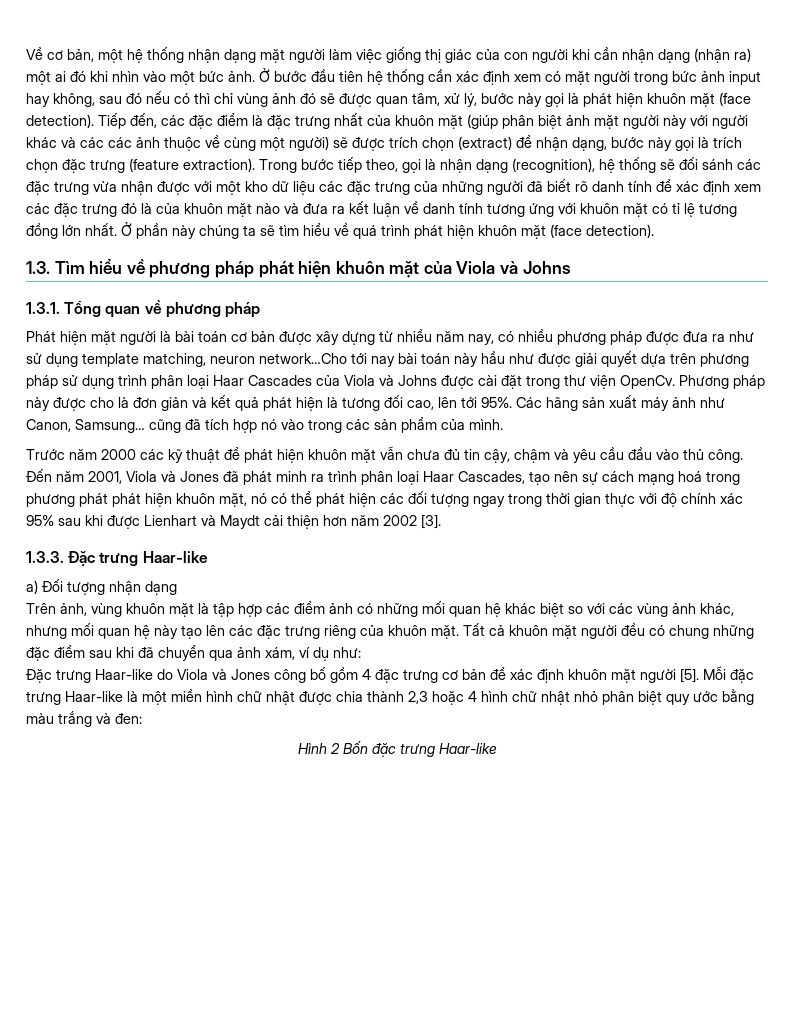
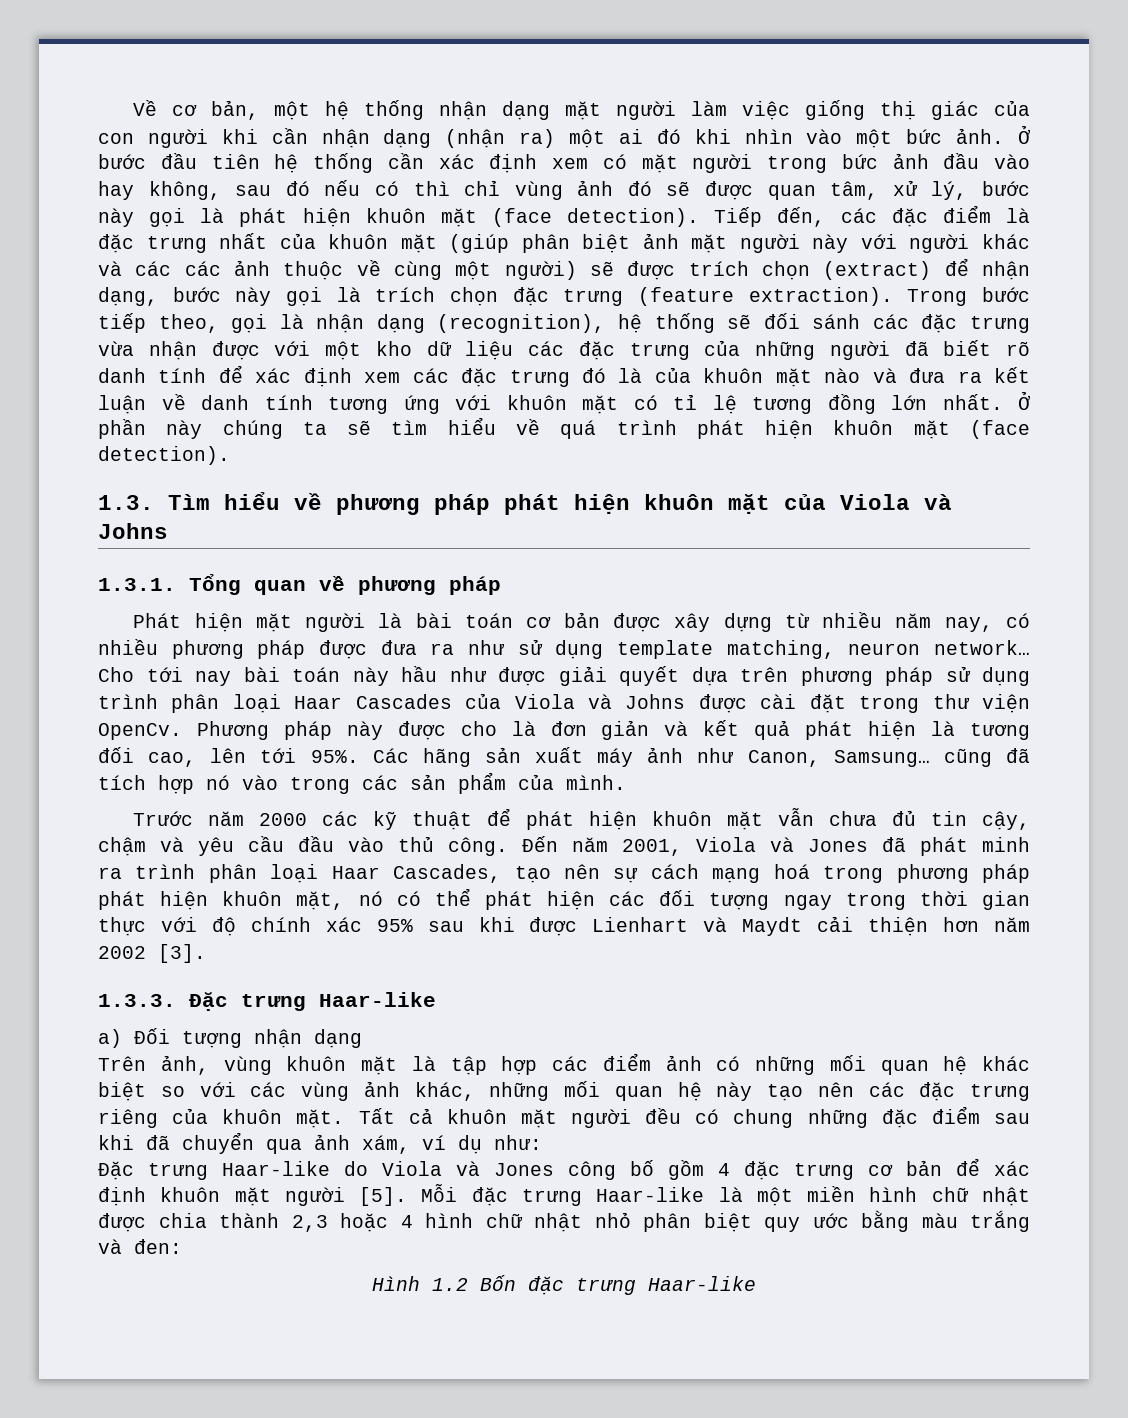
- Ở bước đầu tiên hệ thống cần xác định xem có mặt người trong bức ảnh input hay không, sau đó nếu có thì chỉ vùng ảnh đó sẽ được quan tâm, xử lý, bước này gọi là phát hiện khuôn mặt (face detection).
+ Ở bước đầu tiên hệ thống cần xác định xem có mặt người trong bức ảnh đầu vào hay không, sau đó nếu có thì chỉ vùng ảnh đó sẽ được quan tâm, xử lý, bước này gọi là phát hiện khuôn mặt (face detection).
- Phát hiện mặt người là bài toán cơ bản được xây dựng từ nhiều năm nay, có nhiều phương pháp được đưa ra như sử dụng template matching, neuron network…Cho tới nay bài toán này hầu như được giải quyết dựa trên phương pháp sử dụng trình phân loại Haar Cascades của Viola và Johns được cài đặt trong thư viện OpenCv.
+ Phát hiện mặt người là bài toán cơ bản được xây dựng từ nhiều năm nay, có nhiều phương pháp được đưa ra như sử dụng template matching, neuron network… Cho tới nay bài toán này hầu như được giải quyết dựa trên phương pháp sử dụng trình phân loại Haar Cascades của Viola và Johns được cài đặt trong thư viện OpenCv.
- Đến năm 2001, Viola và Jones đã phát minh ra trình phân loại Haar Cascades, tạo nên sự cách mạng hoá trong phương phát phát hiện khuôn mặt, nó có thể phát hiện các đối tượng ngay trong thời gian thực với độ chính xác 95% sau khi được Lienhart và Maydt cải thiện hơn năm 2002 [3].
+ Đến năm 2001, Viola và Jones đã phát minh ra trình phân loại Haar Cascades, tạo nên sự cách mạng hoá trong phương pháp phát hiện khuôn mặt, nó có thể phát hiện các đối tượng ngay trong thời gian thực với độ chính xác 95% sau khi được Lienhart và Maydt cải thiện hơn năm 2002 [3].
- Trên ảnh, vùng khuôn mặt là tập hợp các điểm ảnh có những mối quan hệ khác biệt so với các vùng ảnh khác, nhưng mối quan hệ này tạo lên các đặc trưng riêng của khuôn mặt.
+ Trên ảnh, vùng khuôn mặt là tập hợp các điểm ảnh có những mối quan hệ khác biệt so với các vùng ảnh khác, những mối quan hệ này tạo nên các đặc trưng riêng của khuôn mặt.
- Hình 2 Bốn đặc trưng Haar-like
+ Hình 1.2 Bốn đặc trưng Haar-like

